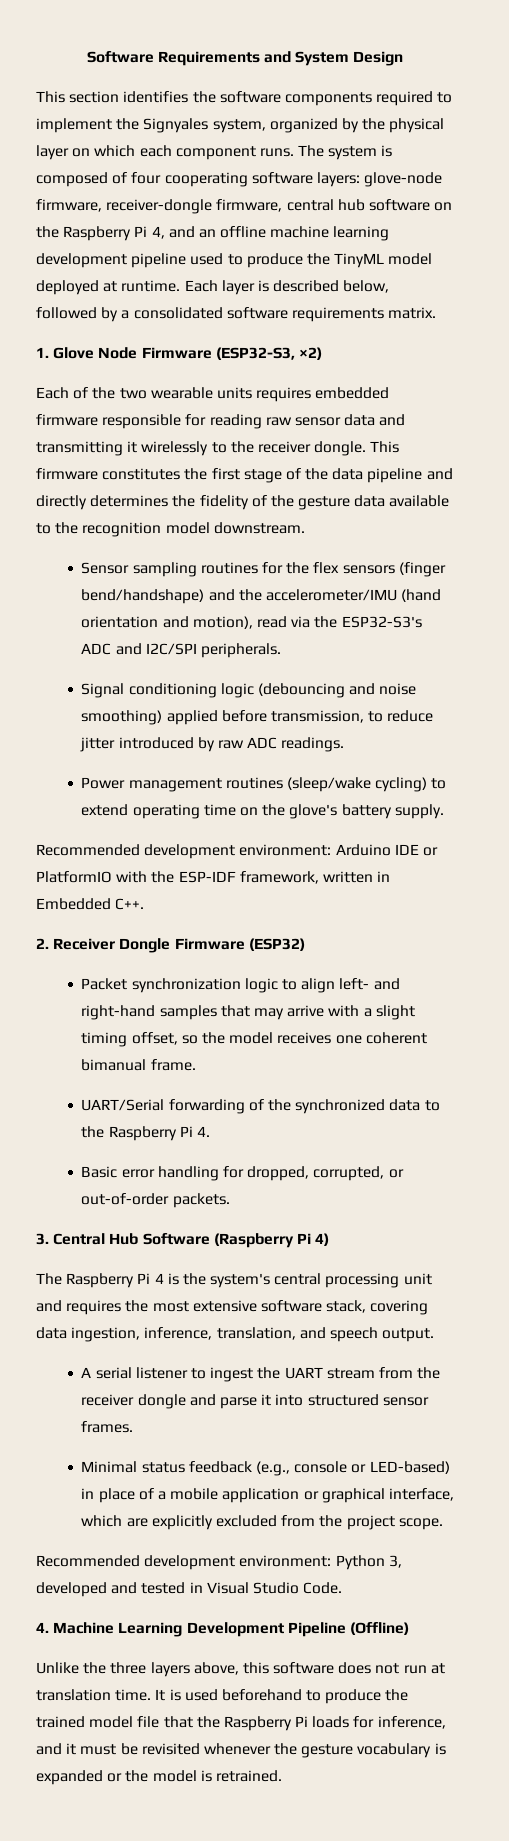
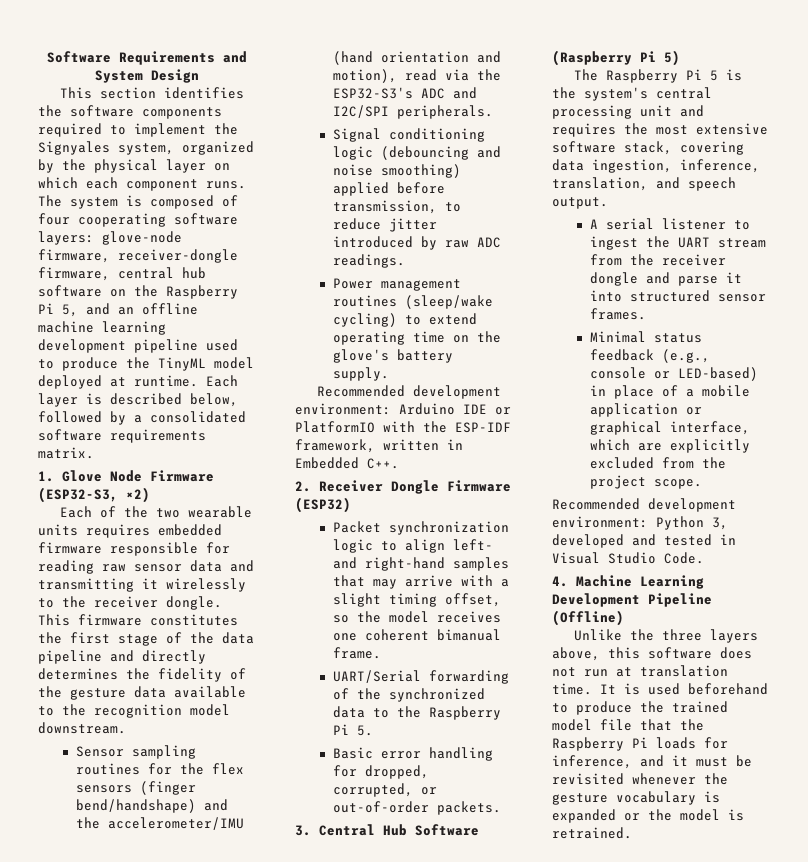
- The system is composed of four cooperating software layers: glove-node firmware, receiver-dongle firmware, central hub software on the Raspberry Pi 4, and an offline machine learning development pipeline used to produce the TinyML model deployed at runtime.
+ The system is composed of four cooperating software layers: glove-node firmware, receiver-dongle firmware, central hub software on the Raspberry Pi 5, and an offline machine learning development pipeline used to produce the TinyML model deployed at runtime.
- UART/Serial forwarding of the synchronized data to the Raspberry Pi 4.
+ UART/Serial forwarding of the synchronized data to the Raspberry Pi 5.
- 3. Central Hub Software (Raspberry Pi 4)
+ 3. Central Hub Software (Raspberry Pi 5)
- The Raspberry Pi 4 is the system's central processing unit and requires the most extensive software stack, covering data ingestion, inference, translation, and speech output.
+ The Raspberry Pi 5 is the system's central processing unit and requires the most extensive software stack, covering data ingestion, inference, translation, and speech output.

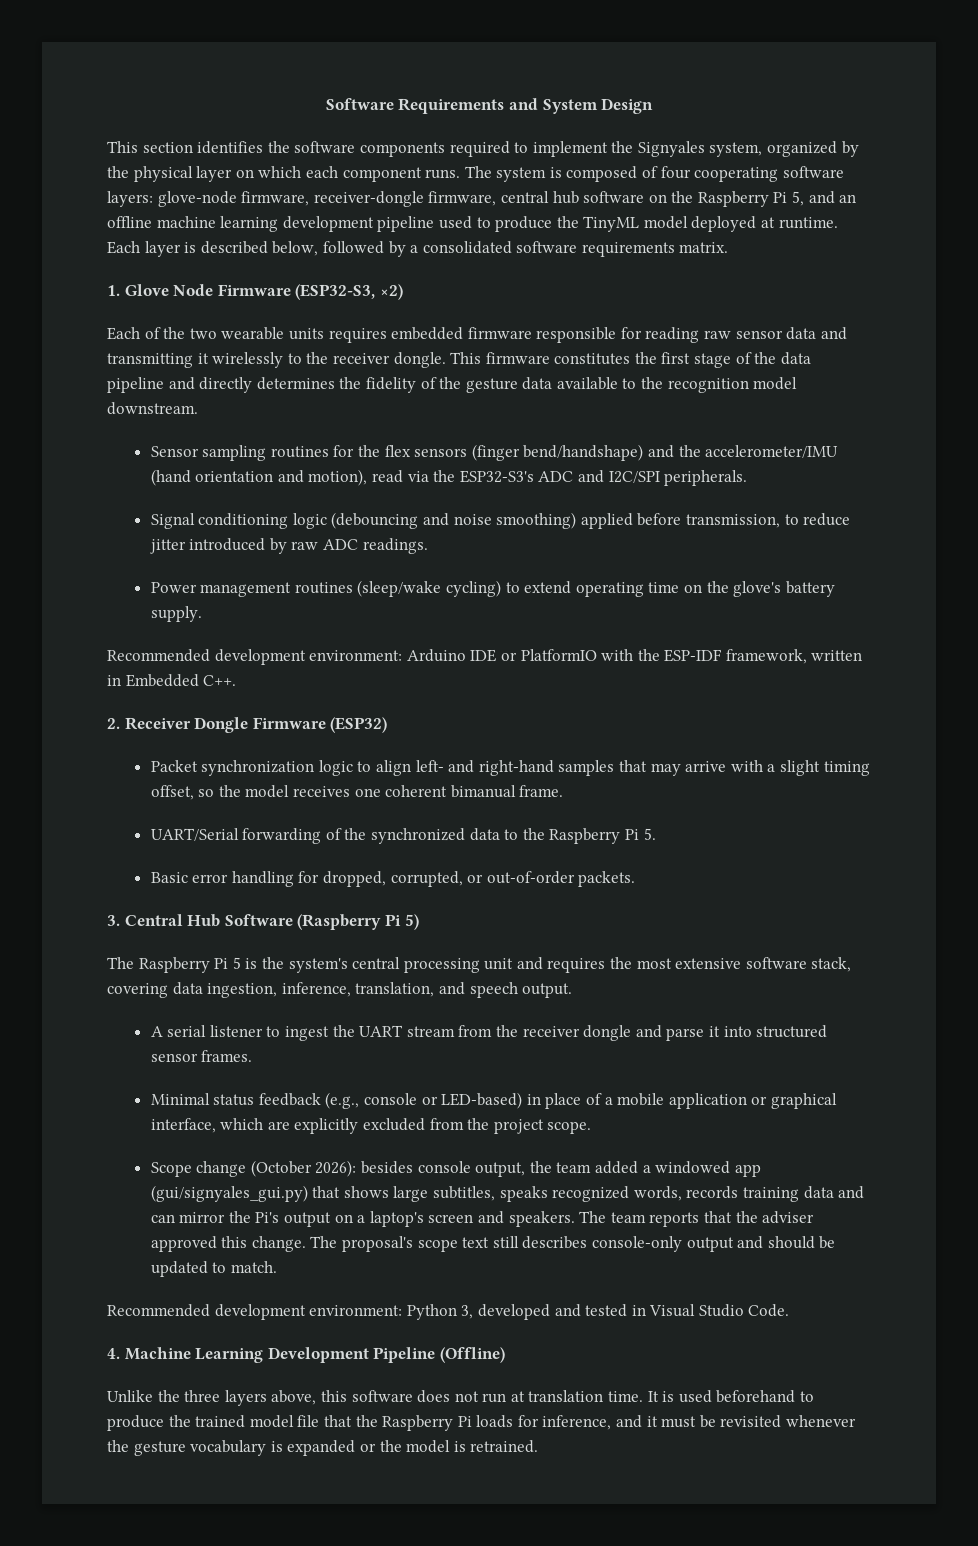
+ Scope change (October 2026): besides console output, the team added a windowed app (gui/signyales_gui.py) that shows large subtitles, speaks recognized words, records training data and can mirror the Pi's output on a laptop's screen and speakers. The team reports that the adviser approved this change. The proposal's scope text still describes console-only output and should be updated to match.

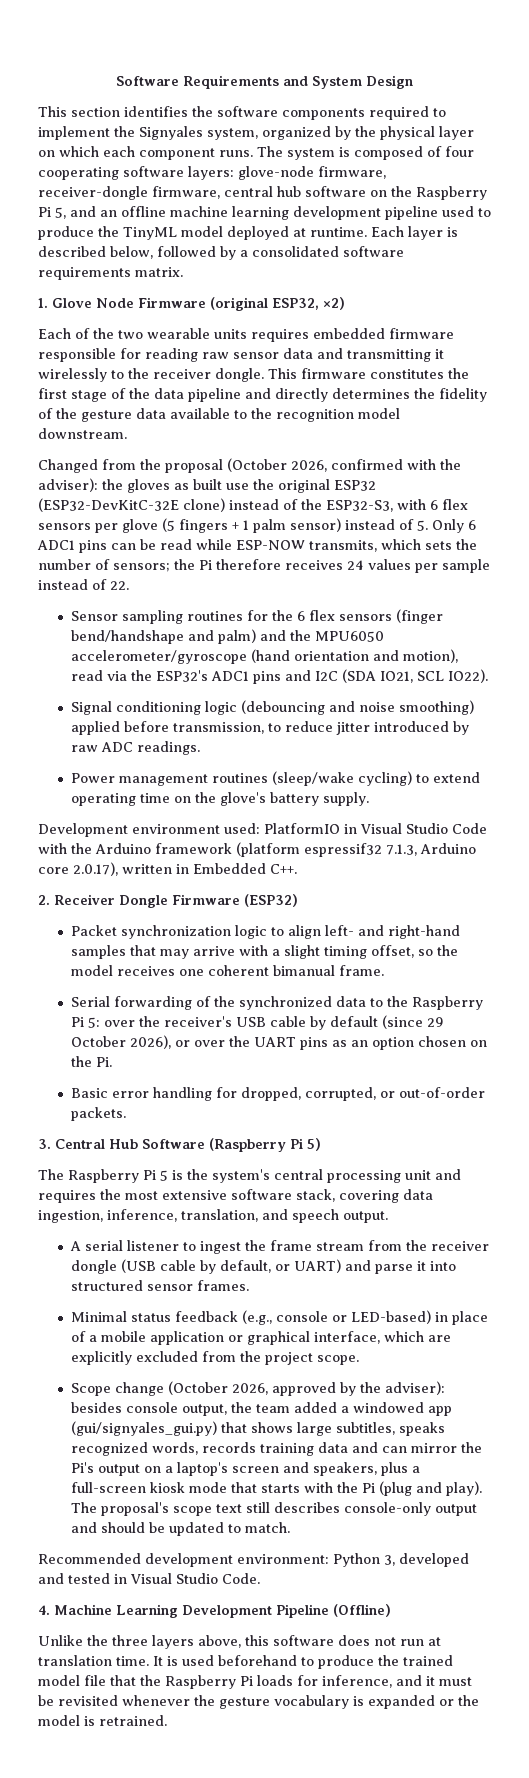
- 1. Glove Node Firmware (ESP32-S3, ×2)
+ 1. Glove Node Firmware (original ESP32, ×2)
+ Changed from the proposal (October 2026, confirmed with the adviser): the gloves as built use the original ESP32 (ESP32-DevKitC-32E clone) instead of the ESP32-S3, with 6 flex sensors per glove (5 fingers + 1 palm sensor) instead of 5. Only 6 ADC1 pins can be read while ESP-NOW transmits, which sets the number of sensors; the Pi therefore receives 24 values per sample instead of 22.
- Sensor sampling routines for the flex sensors (finger bend/handshape) and the accelerometer/IMU (hand orientation and motion), read via the ESP32-S3's ADC and I2C/SPI peripherals.
+ Sensor sampling routines for the 6 flex sensors (finger bend/handshape and palm) and the MPU6050 accelerometer/gyroscope (hand orientation and motion), read via the ESP32's ADC1 pins and I2C (SDA IO21, SCL IO22).
- Recommended development environment: Arduino IDE or PlatformIO with the ESP-IDF framework, written in Embedded C++.
+ Development environment used: PlatformIO in Visual Studio Code with the Arduino framework (platform espressif32 7.1.3, Arduino core 2.0.17), written in Embedded C++.
- UART/Serial forwarding of the synchronized data to the Raspberry Pi 5.
+ Serial forwarding of the synchronized data to the Raspberry Pi 5: over the receiver's USB cable by default (since 29 October 2026), or over the UART pins as an option chosen on the Pi.
- A serial listener to ingest the UART stream from the receiver dongle and parse it into structured sensor frames.
+ A serial listener to ingest the frame stream from the receiver dongle (USB cable by default, or UART) and parse it into structured sensor frames.
- Scope change (October 2026): besides console output, the team added a windowed app (gui/signyales_gui.py) that shows large subtitles, speaks recognized words, records training data and can mirror the Pi's output on a laptop's screen and speakers. The team reports that the adviser approved this change.
+ Scope change (October 2026, approved by the adviser): besides console output, the team added a windowed app (gui/signyales_gui.py) that shows large subtitles, speaks recognized words, records training data and can mirror the Pi's output on a laptop's screen and speakers, plus a full-screen kiosk mode that starts with the Pi (plug and play).

